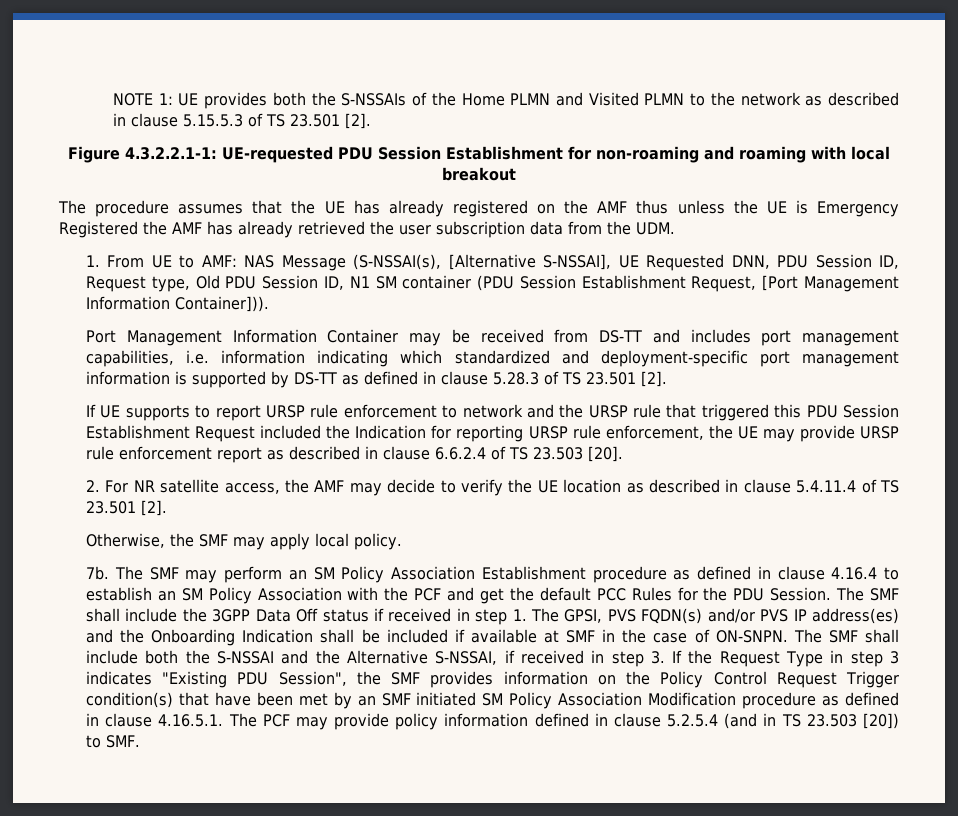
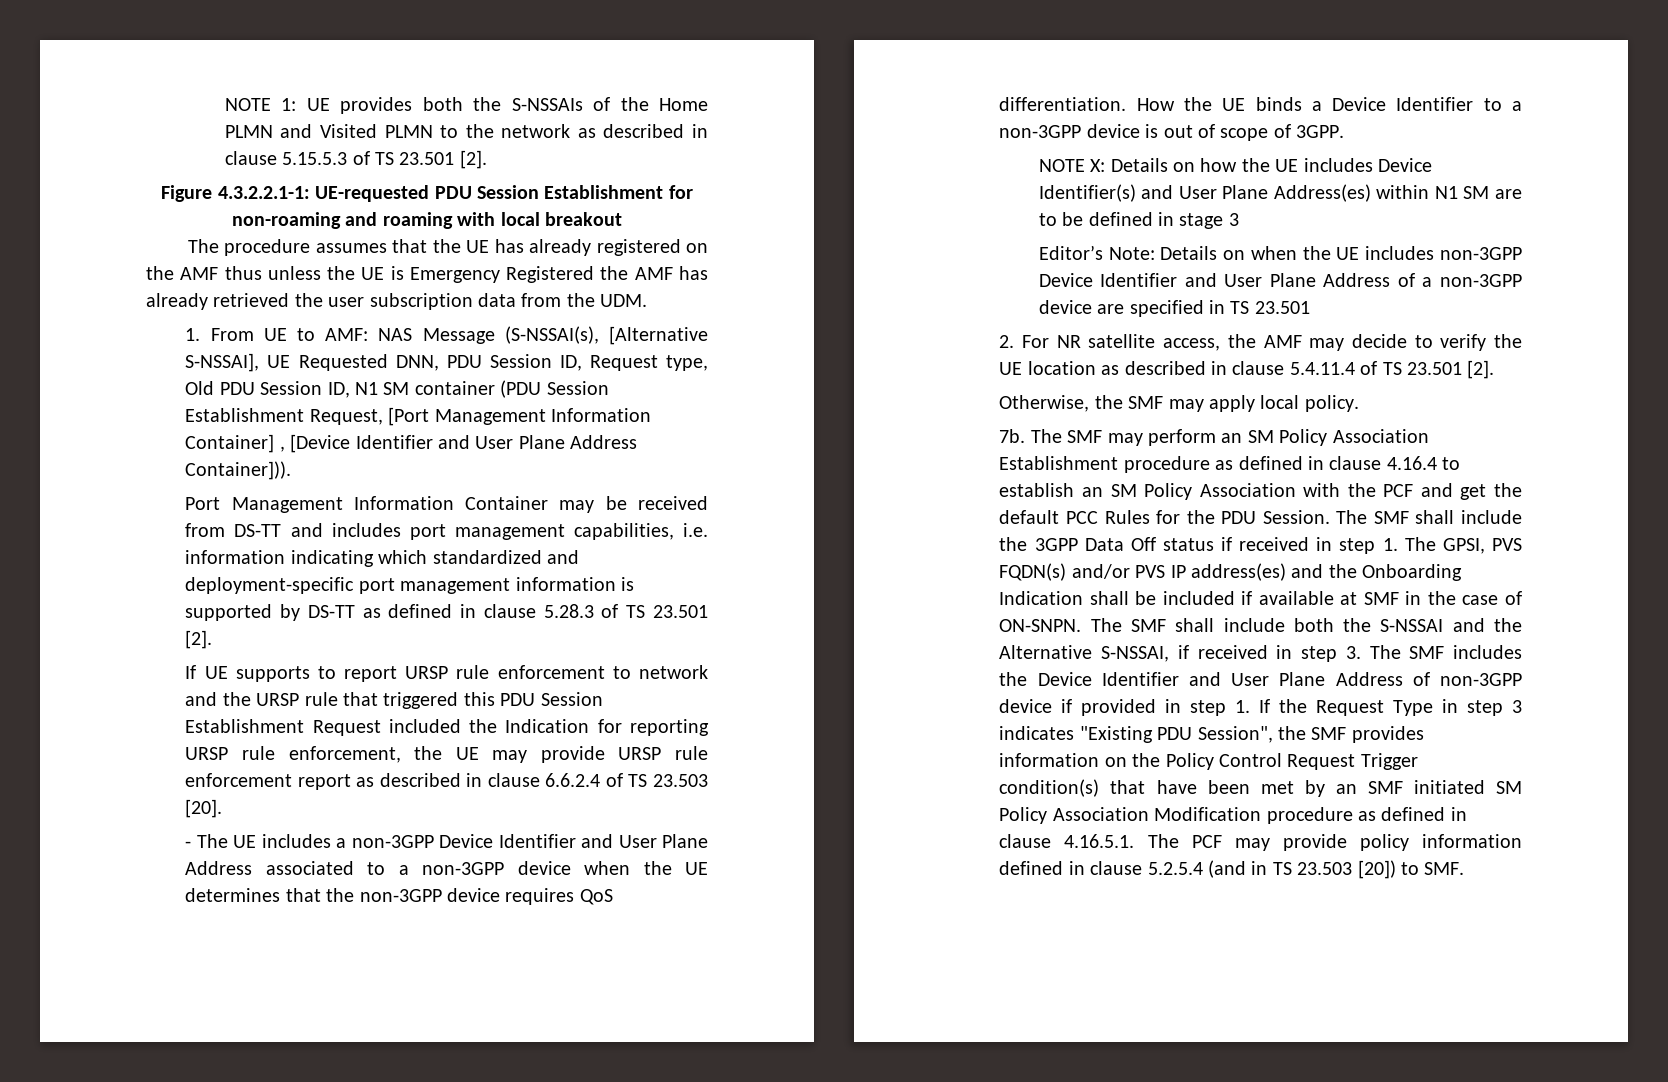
- 1. From UE to AMF: NAS Message (S-NSSAI(s), [Alternative S-NSSAI], UE Requested DNN, PDU Session ID, Request type, Old PDU Session ID, N1 SM container (PDU Session Establishment Request, [Port Management Information Container])).
+ 1. From UE to AMF: NAS Message (S-NSSAI(s), [Alternative S-NSSAI], UE Requested DNN, PDU Session ID, Request type, Old PDU Session ID, N1 SM container (PDU Session Establishment Request, [Port Management Information Container] , [Device Identifier and User Plane Address Container])).
+ - The UE includes a non-3GPP Device Identifier and User Plane Address associated to a non-3GPP device when the UE determines that the non-3GPP device requires QoS differentiation. How the UE binds a Device Identifier to a non-3GPP device is out of scope of 3GPP.
+ NOTE X: Details on how the UE includes Device Identifier(s) and User Plane Address(es) within N1 SM are to be defined in stage 3
+ Editor’s Note: Details on when the UE includes non-3GPP Device Identifier and User Plane Address of a non-3GPP device are specified in TS 23.501
- The SMF shall include both the S-NSSAI and the Alternative S-NSSAI, if received in step 3. If the Request Type in step 3 indicates "Existing PDU Session", the SMF provides information on the Policy Control Request Trigger condition(s) that have been met by an SMF initiated SM Policy Association Modification procedure as defined in clause 4.16.5.1. The PCF may provide policy information defined in clause 5.2.5.4 (and in TS 23.503 [20]) to SMF.
+ The SMF shall include both the S-NSSAI and the Alternative S-NSSAI, if received in step 3. The SMF includes the Device Identifier and User Plane Address of non-3GPP device if provided in step 1. If the Request Type in step 3 indicates "Existing PDU Session", the SMF provides information on the Policy Control Request Trigger condition(s) that have been met by an SMF initiated SM Policy Association Modification procedure as defined in clause 4.16.5.1. The PCF may provide policy information defined in clause 5.2.5.4 (and in TS 23.503 [20]) to SMF.

